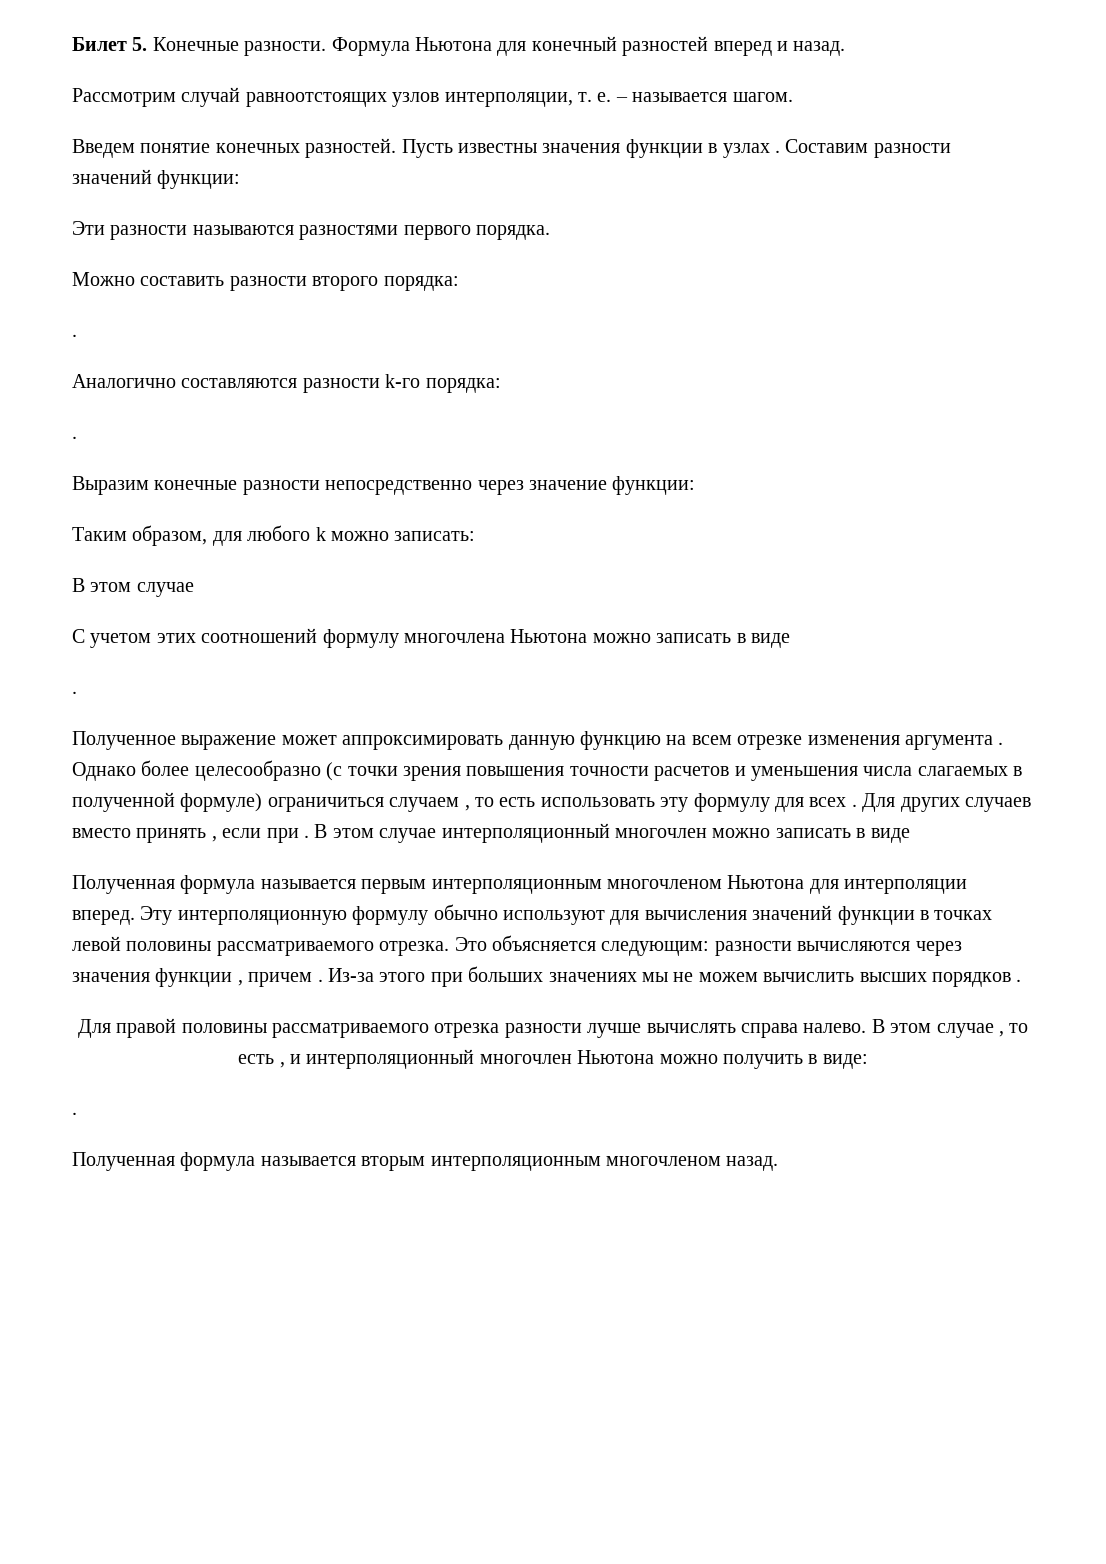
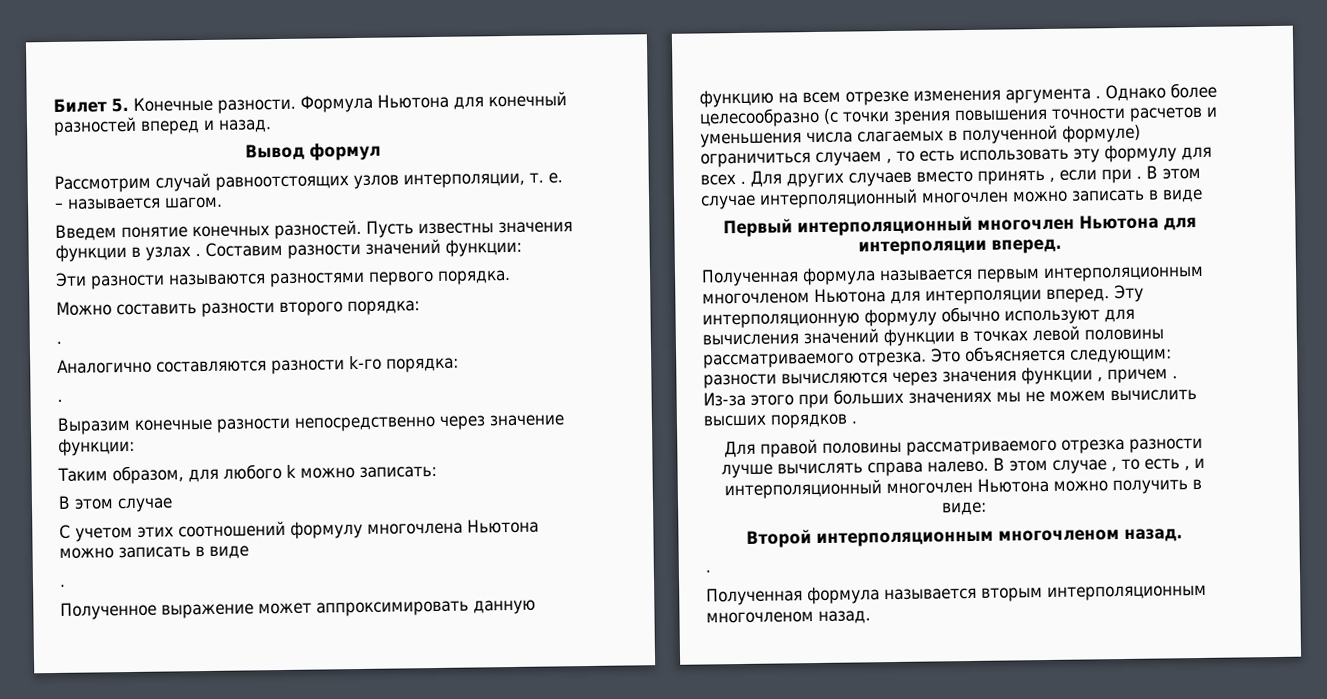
+ Вывод формул
+ Первый интерполяционный многочлен Ньютона для интерполяции вперед.
+ Второй интерполяционным многочленом назад.

